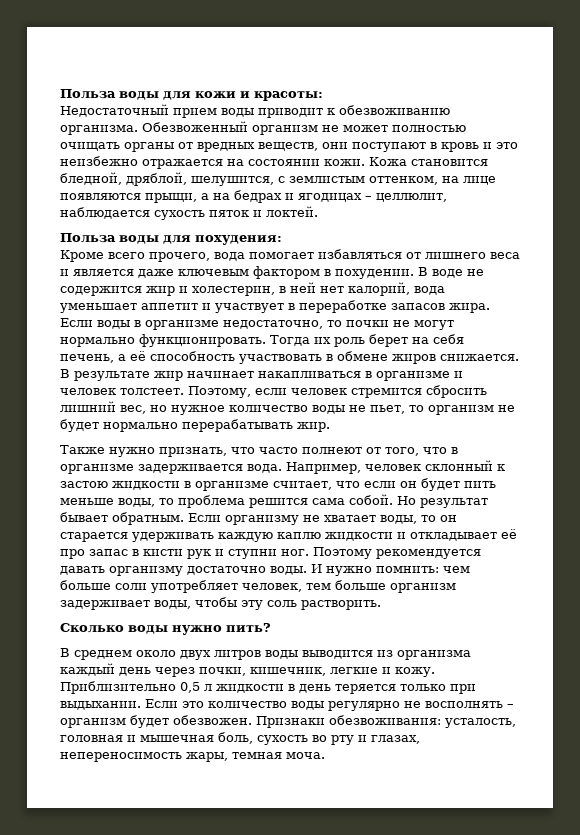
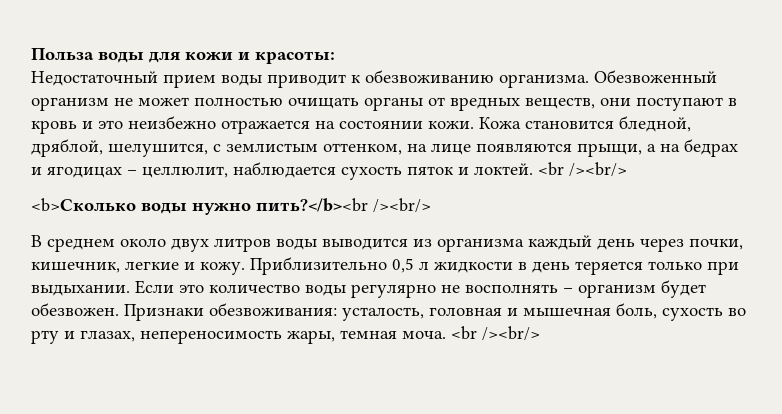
- Кожа становится бледной, дряблой, шелушится, с землистым оттенком, на лице появляются прыщи, а на бедрах и ягодицах – целлюлит, наблюдается сухость пяток и локтей.
- Польза воды для похудения:
- Кроме всего прочего, вода помогает избавляться от лишнего веса и является даже ключевым фактором в похудении. В воде не содержится жир и холестерин, в ней нет калорий, вода уменьшает аппетит и участвует в переработке запасов жира. Если воды в организме недостаточно, то почки не могут нормально функционировать. Тогда их роль берет на себя печень, а её способность участвовать в обмене жиров снижается. В результате жир начинает накапливаться в организме и человек толстеет. Поэтому, если человек стремится сбросить лишний вес, но нужное количество воды не пьет, то организм не будет нормально перерабатывать жир.
- Также нужно признать, что часто полнеют от того, что в организме задерживается вода. Например, человек склонный к застою жидкости в организме считает, что если он будет пить меньше воды, то проблема решится сама собой. Но результат бывает обратным. Если организму не хватает воды, то он старается удерживать каждую каплю жидкости и откладывает её про запас в кисти рук и ступни ног. Поэтому рекомендуется давать организму достаточно воды. И нужно помнить: чем больше соли употребляет человек, тем больше организм задерживает воды, чтобы эту соль растворить.
- Сколько воды нужно пить?
+ Кожа становится бледной, дряблой, шелушится, с землистым оттенком, на лице появляются прыщи, а на бедрах и ягодицах – целлюлит, наблюдается сухость пяток и локтей. <br /><br/>
+ <b>Сколько воды нужно пить?</b><br /><br/>
- Признаки обезвоживания: усталость, головная и мышечная боль, сухость во рту и глазах, непереносимость жары, темная моча.
+ Признаки обезвоживания: усталость, головная и мышечная боль, сухость во рту и глазах, непереносимость жары, темная моча. <br /><br/>

